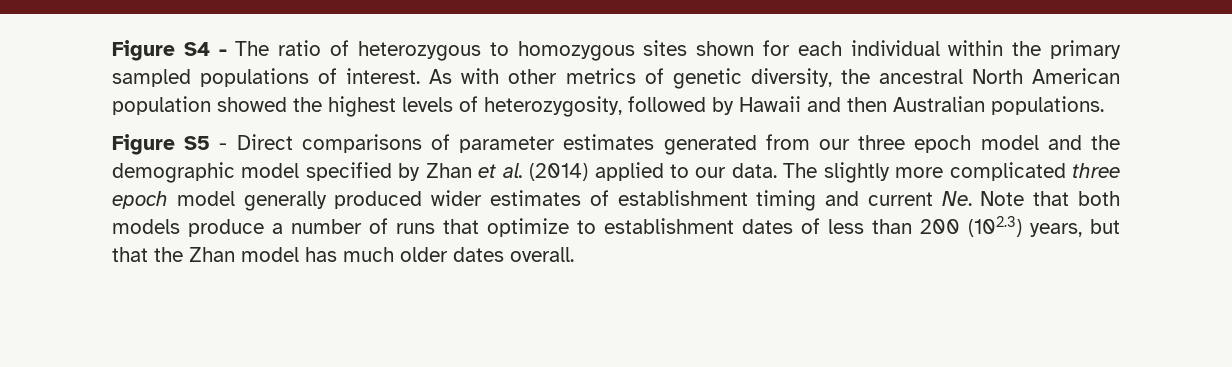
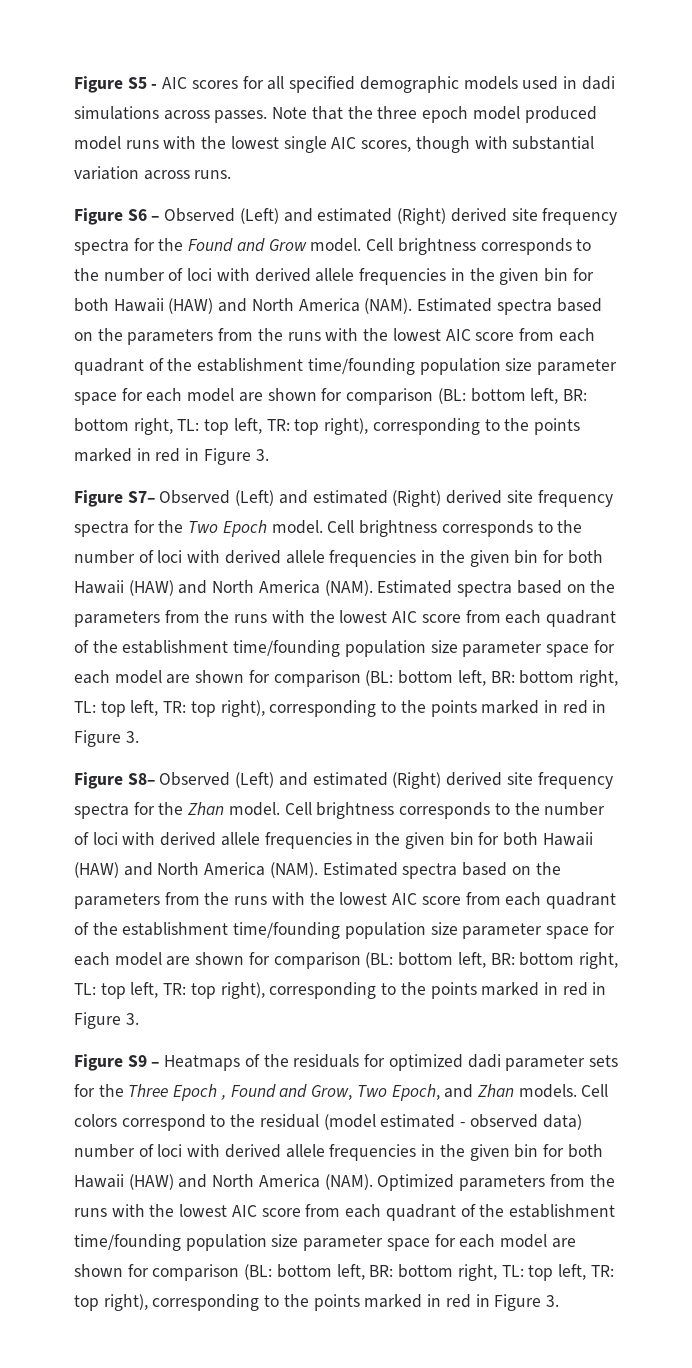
- Figure S4 - The ratio of heterozygous to homozygous sites shown for each individual within the primary sampled populations of interest. As with other metrics of genetic diversity, the ancestral North American population showed the highest levels of heterozygosity, followed by Hawaii and then Australian populations.
- Figure S5 - Direct comparisons of parameter estimates generated from our three epoch model and the demographic model specified by Zhan et al. (2014) applied to our data. The slightly more complicated three epoch model generally produced wider estimates of establishment timing and current Ne. Note that both models produce a number of runs that optimize to establishment dates of less than 200 (102.3) years, but that the Zhan model has much older dates overall.
+ Figure S5 - AIC scores for all specified demographic models used in dadi simulations across passes. Note that the three epoch model produced model runs with the lowest single AIC scores, though with substantial variation across runs.
+ Figure S6 – Observed (Left) and estimated (Right) derived site frequency spectra for the Found and Grow model. Cell brightness corresponds to the number of loci with derived allele frequencies in the given bin for both Hawaii (HAW) and North America (NAM). Estimated spectra based on the parameters from the runs with the lowest AIC score from each quadrant of the establishment time/founding population size parameter space for each model are shown for comparison (BL: bottom left, BR: bottom right, TL: top left, TR: top right), corresponding to the points marked in red in Figure 3.
+ Figure S7– Observed (Left) and estimated (Right) derived site frequency spectra for the Two Epoch model. Cell brightness corresponds to the number of loci with derived allele frequencies in the given bin for both Hawaii (HAW) and North America (NAM). Estimated spectra based on the parameters from the runs with the lowest AIC score from each quadrant of the establishment time/founding population size parameter space for each model are shown for comparison (BL: bottom left, BR: bottom right, TL: top left, TR: top right), corresponding to the points marked in red in Figure 3.
+ Figure S8– Observed (Left) and estimated (Right) derived site frequency spectra for the Zhan model. Cell brightness corresponds to the number of loci with derived allele frequencies in the given bin for both Hawaii (HAW) and North America (NAM). Estimated spectra based on the parameters from the runs with the lowest AIC score from each quadrant of the establishment time/founding population size parameter space for each model are shown for comparison (BL: bottom left, BR: bottom right, TL: top left, TR: top right), corresponding to the points marked in red in Figure 3.
+ Figure S9 – Heatmaps of the residuals for optimized dadi parameter sets for the Three Epoch , Found and Grow, Two Epoch, and Zhan models. Cell colors correspond to the residual (model estimated - observed data) number of loci with derived allele frequencies in the given bin for both Hawaii (HAW) and North America (NAM). Optimized parameters from the runs with the lowest AIC score from each quadrant of the establishment time/founding population size parameter space for each model are shown for comparison (BL: bottom left, BR: bottom right, TL: top left, TR: top right), corresponding to the points marked in red in Figure 3.

